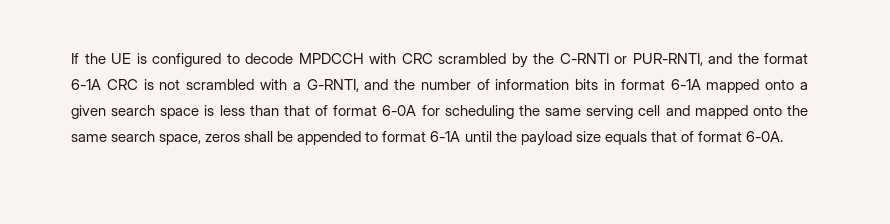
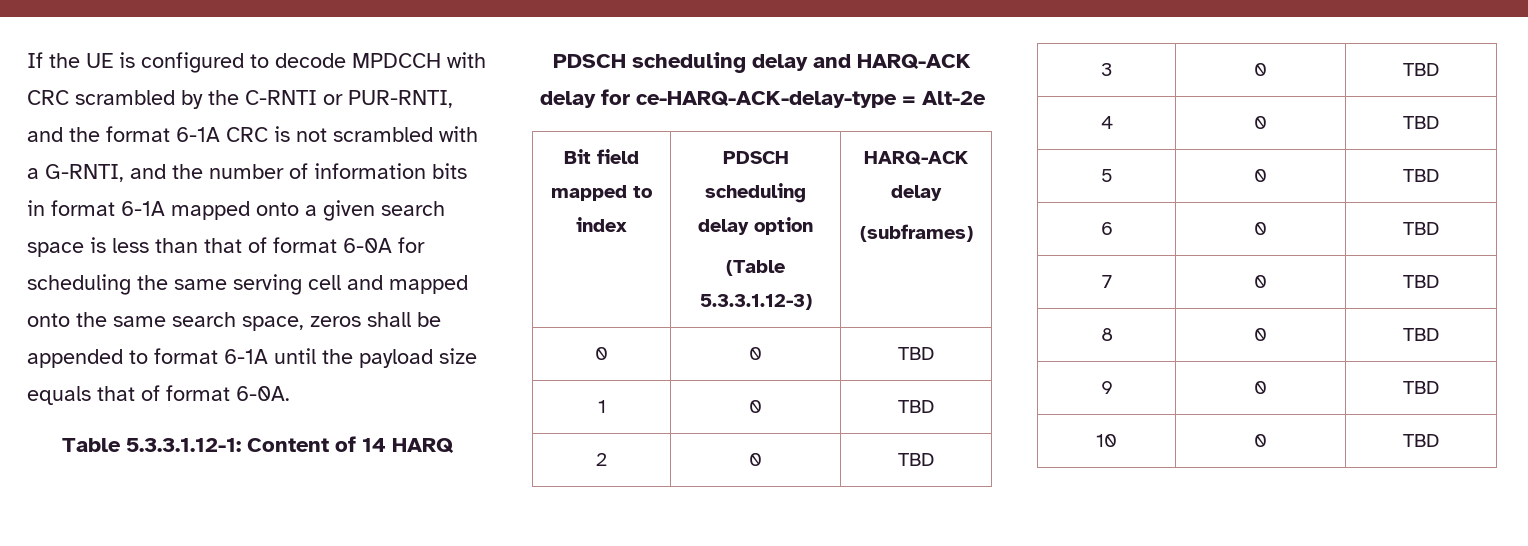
+ Table 5.3.3.1.12-1: Content of 14 HARQ PDSCH scheduling delay and HARQ-ACK delay for ce-HARQ-ACK-delay-type = Alt-2e
+ Bit field mapped to index | PDSCH scheduling delay option
+ (Table 5.3.3.1.12-3) | HARQ-ACK delay
+ (subframes)
+ 0 | 0 | TBD
+ 1 | 0 | TBD
+ 2 | 0 | TBD
+ 3 | 0 | TBD
+ 4 | 0 | TBD
+ 5 | 0 | TBD
+ 6 | 0 | TBD
+ 7 | 0 | TBD
+ 8 | 0 | TBD
+ 9 | 0 | TBD
+ 10 | 0 | TBD

